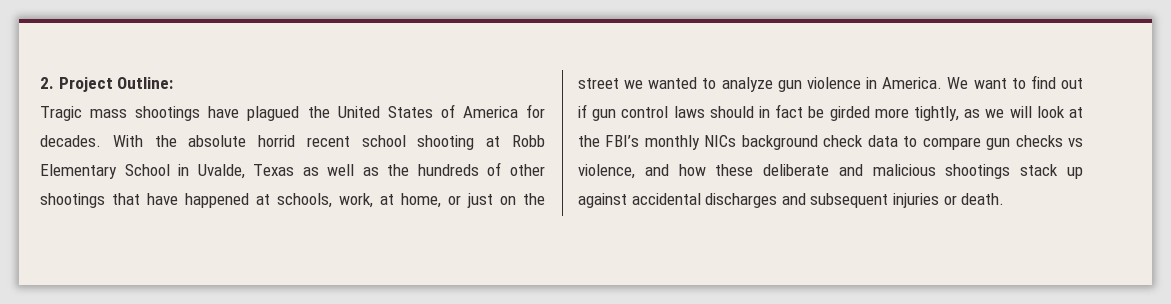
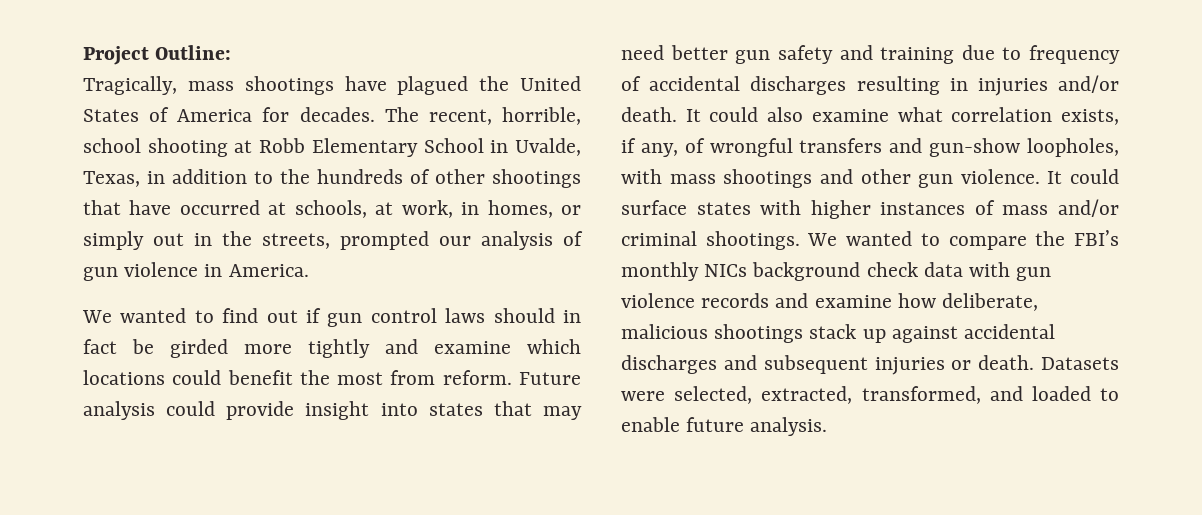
- 2. Project Outline:
+ Project Outline:
- Tragic mass shootings have plagued the United States of America for decades.
+ Tragically, mass shootings have plagued the United States of America for decades.
- With the absolute horrid recent school shooting at Robb Elementary School in Uvalde, Texas as well as the hundreds of other shootings that have happened at schools, work, at home, or just on the street we wanted to analyze gun violence in America. We want to find out if gun control laws should in fact be girded more tightly, as we will look at the FBI’s monthly NICs background check data to compare gun checks vs violence, and how these deliberate and malicious shootings stack up against accidental discharges and subsequent injuries or death.
+ The recent, horrible, school shooting at Robb Elementary School in Uvalde, Texas, in addition to the hundreds of other shootings that have occurred at schools, at work, in homes, or simply out in the streets, prompted our analysis of gun violence in America.
+ We wanted to find out if gun control laws should in fact be girded more tightly and examine which locations could benefit the most from reform. Future analysis could provide insight into states that may need better gun safety and training due to frequency of accidental discharges resulting in injuries and/or death. It could also examine what correlation exists, if any, of wrongful transfers and gun-show loopholes, with mass shootings and other gun violence. It could surface states with higher instances of mass and/or criminal shootings. We wanted to compare the FBI’s monthly NICs background check data with gun violence records and examine how deliberate, malicious shootings stack up against accidental discharges and subsequent injuries or death.
+ Datasets were selected, extracted, transformed, and loaded to enable future analysis.

